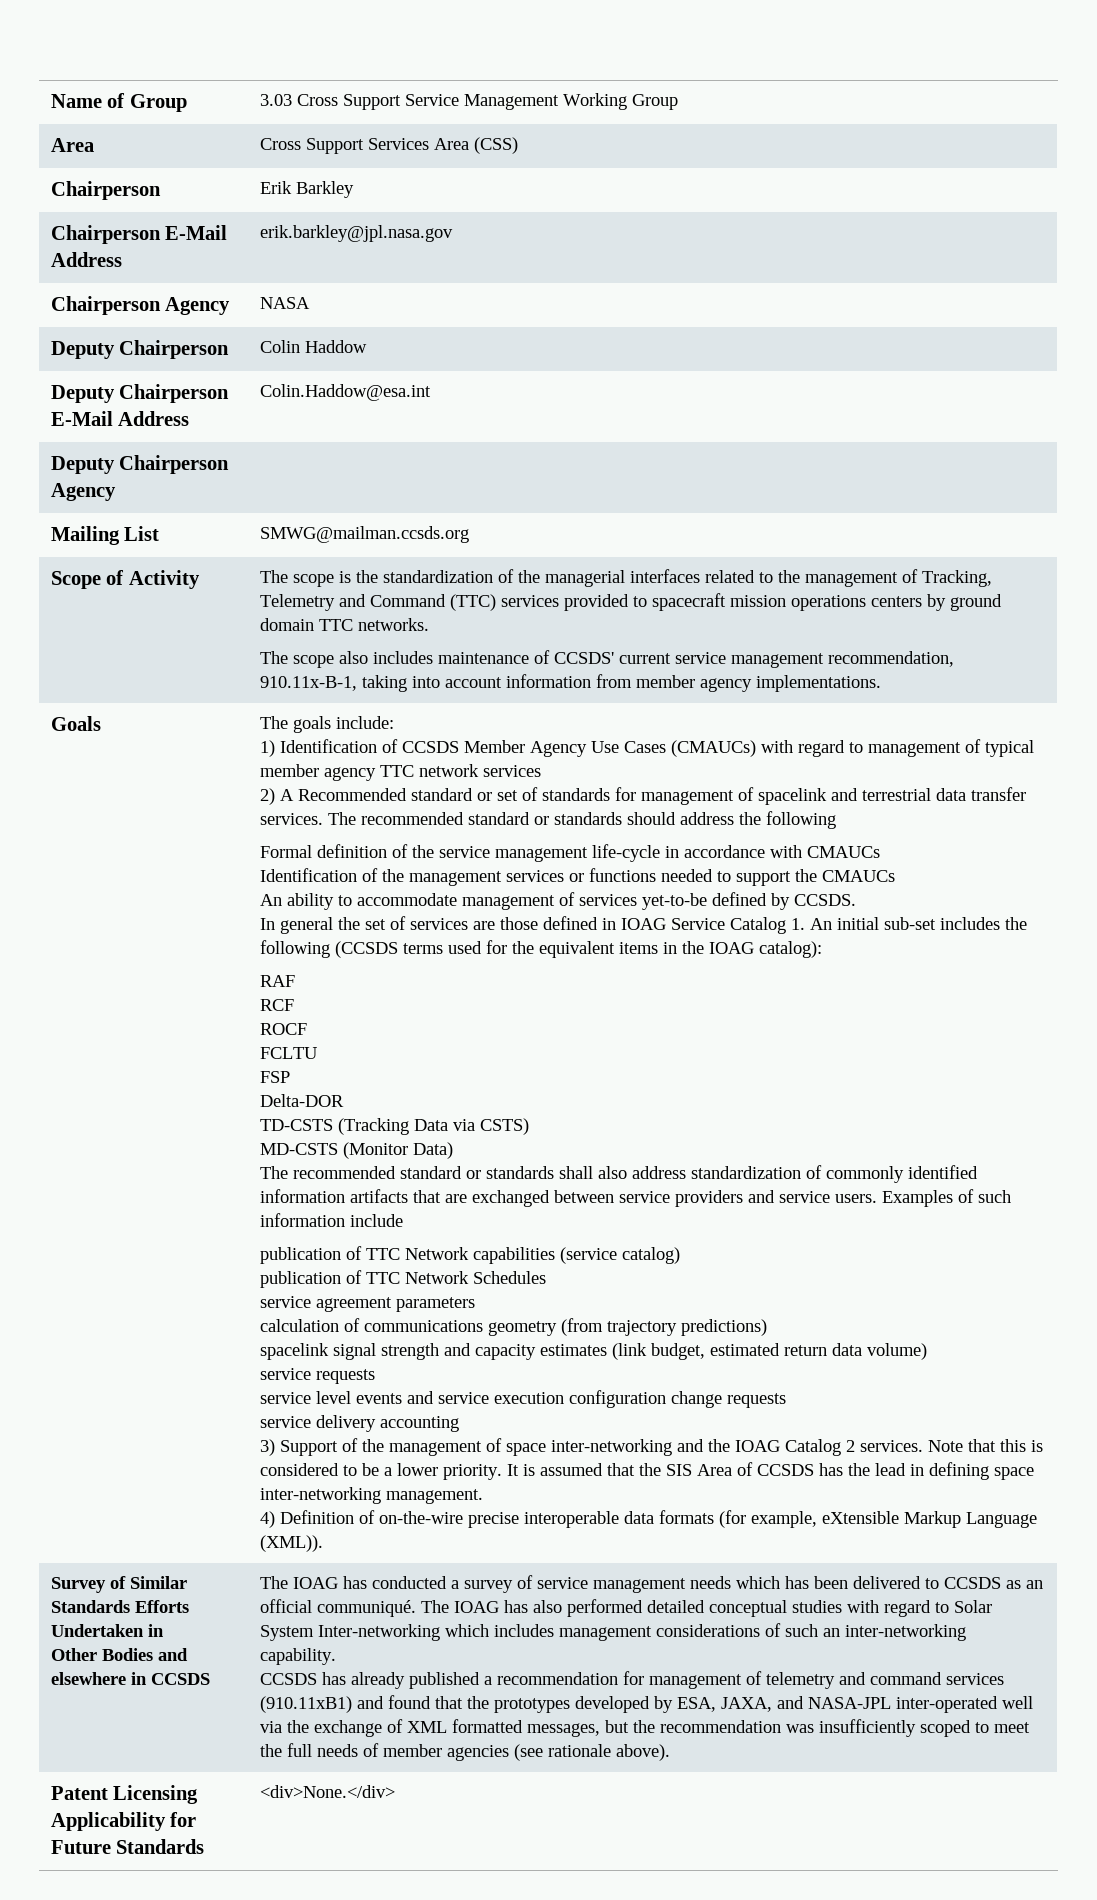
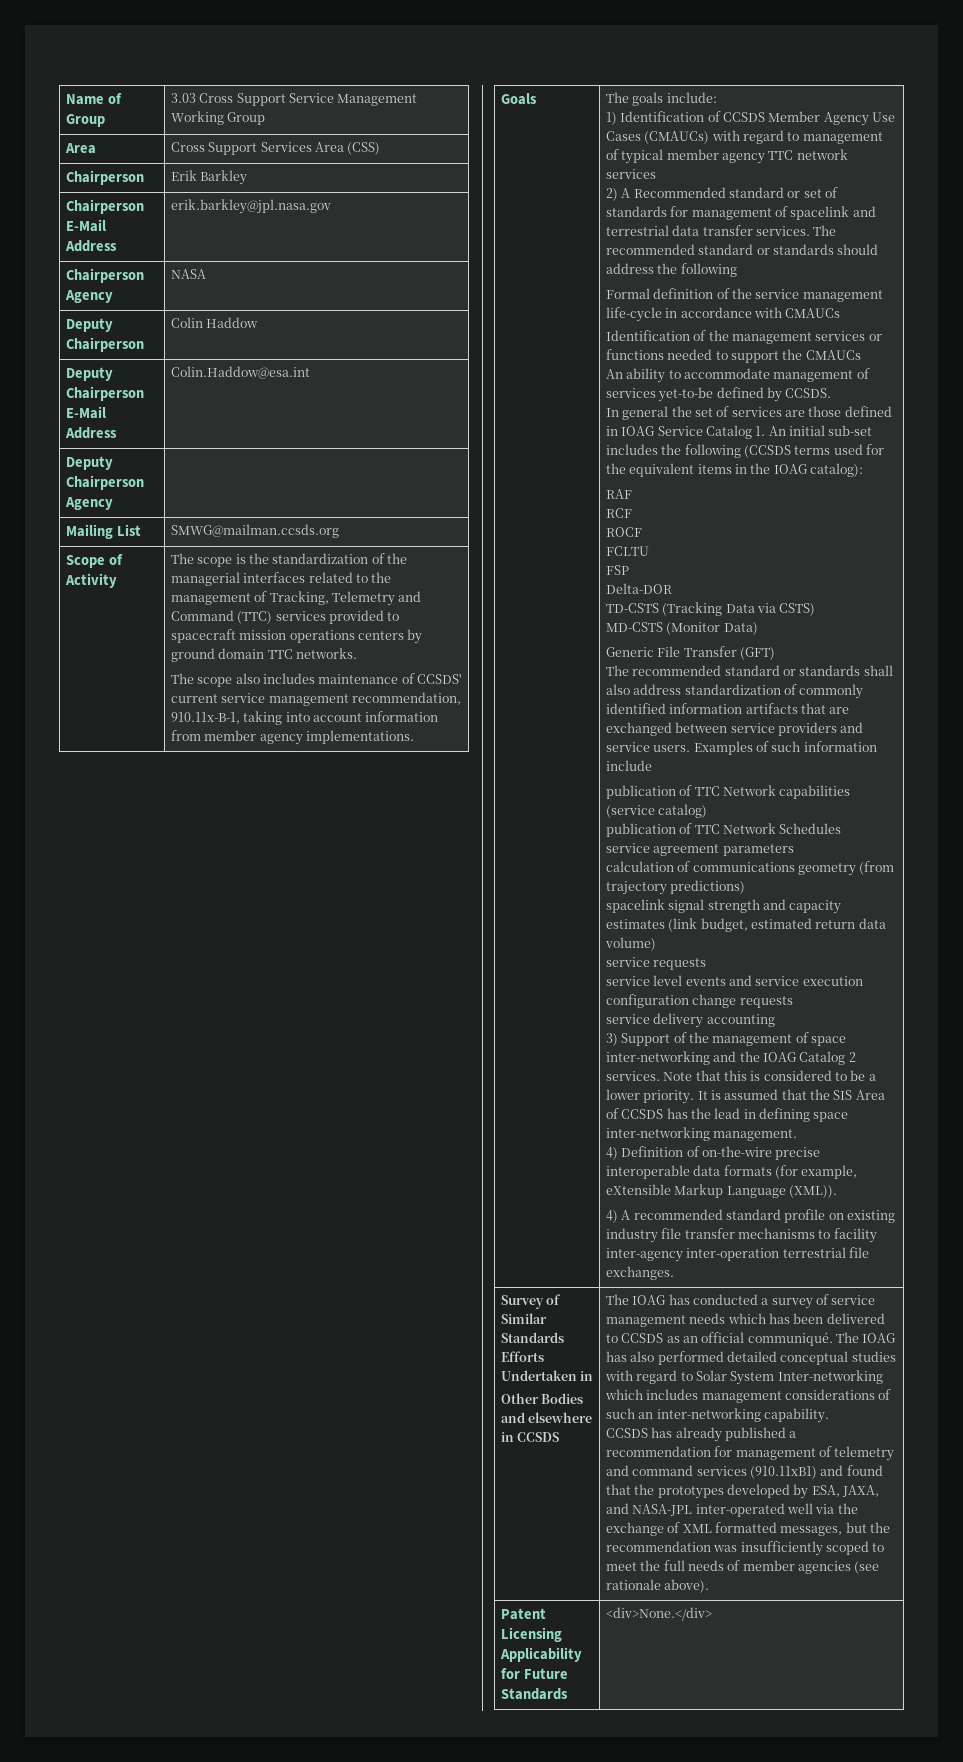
+ Generic File Transfer (GFT)
+ 4) A recommended standard profile on existing industry file transfer mechanisms to facility inter-agency inter-operation terrestrial file exchanges.

